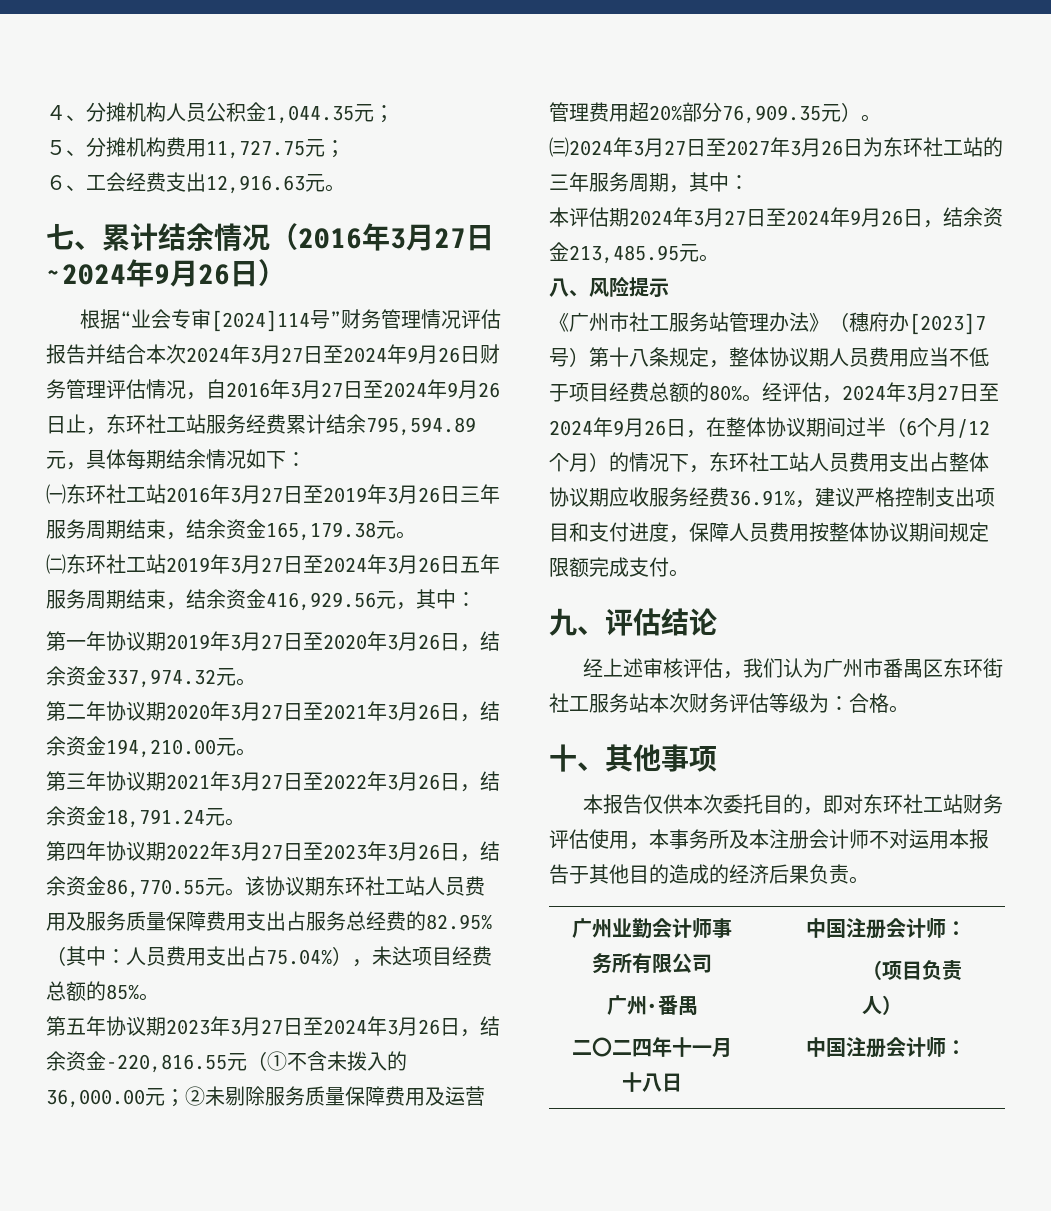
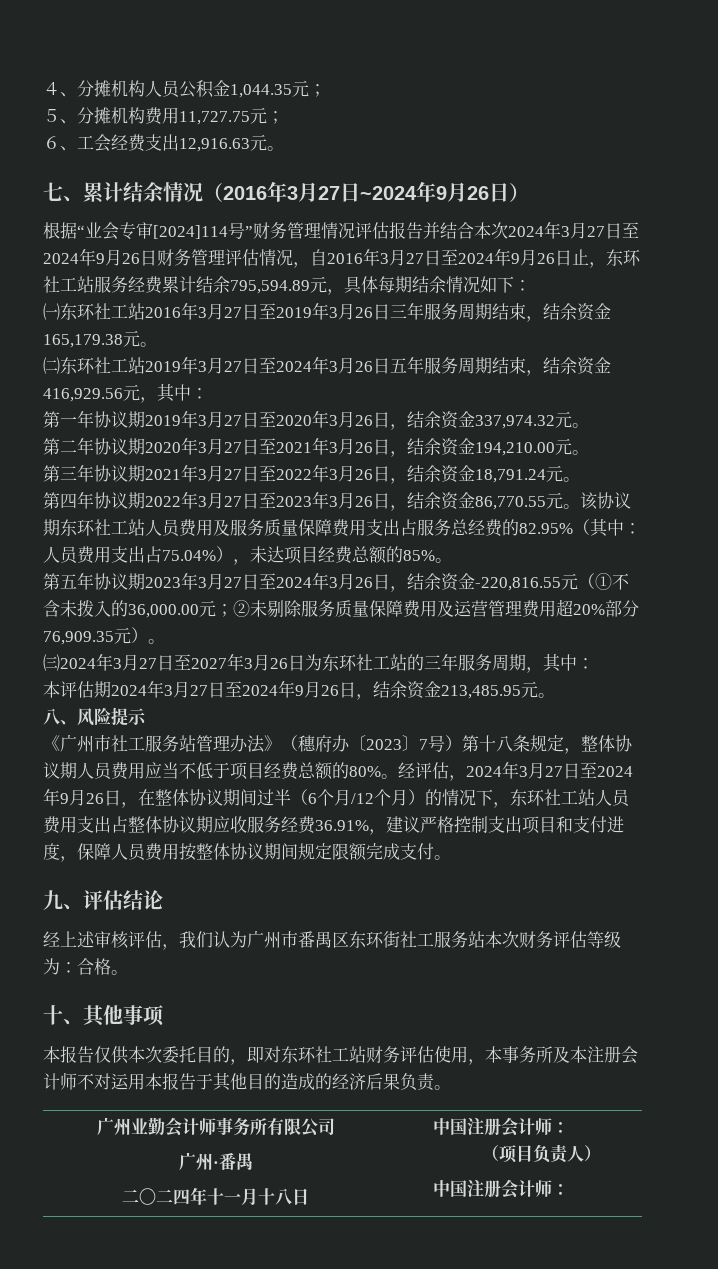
- 《广州市社工服务站管理办法》（穗府办[2023]7号）第十八条规定，整体协议期人员费用应当不低于项目经费总额的80%。
+ 《广州市社工服务站管理办法》（穗府办〔2023〕7号）第十八条规定，整体协议期人员费用应当不低于项目经费总额的80%。

